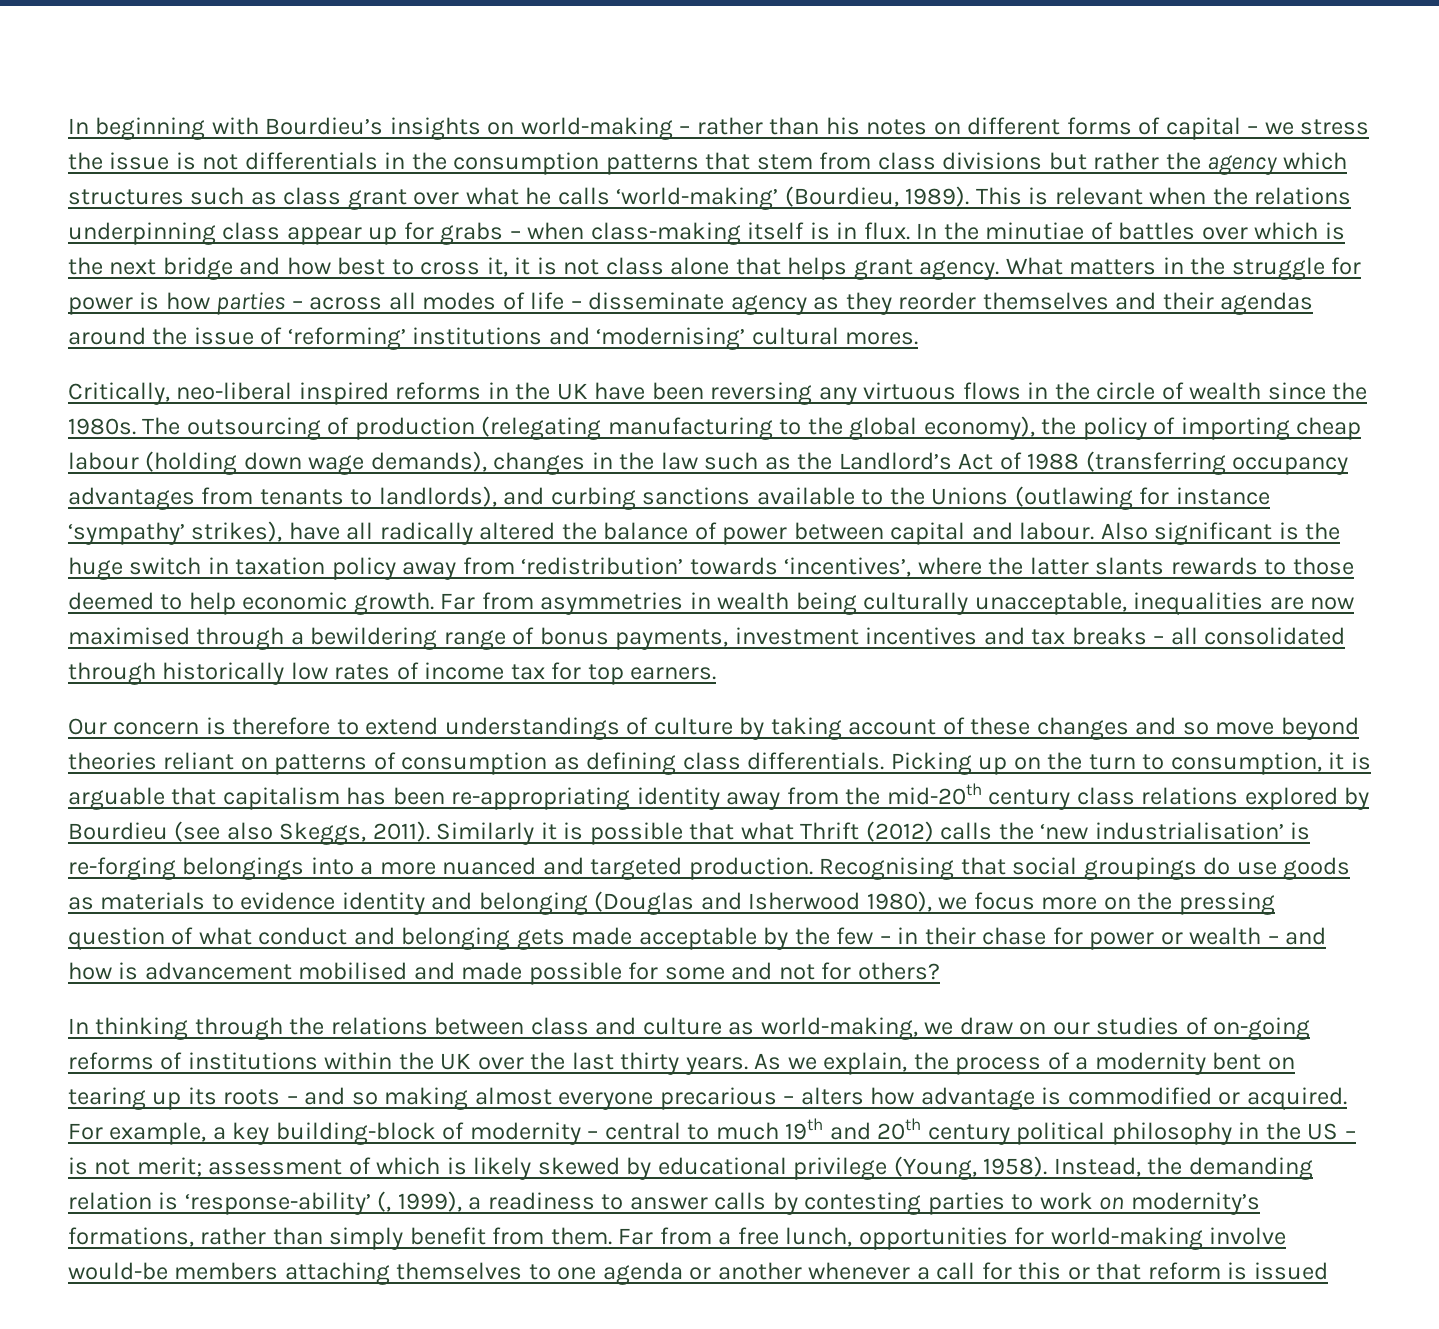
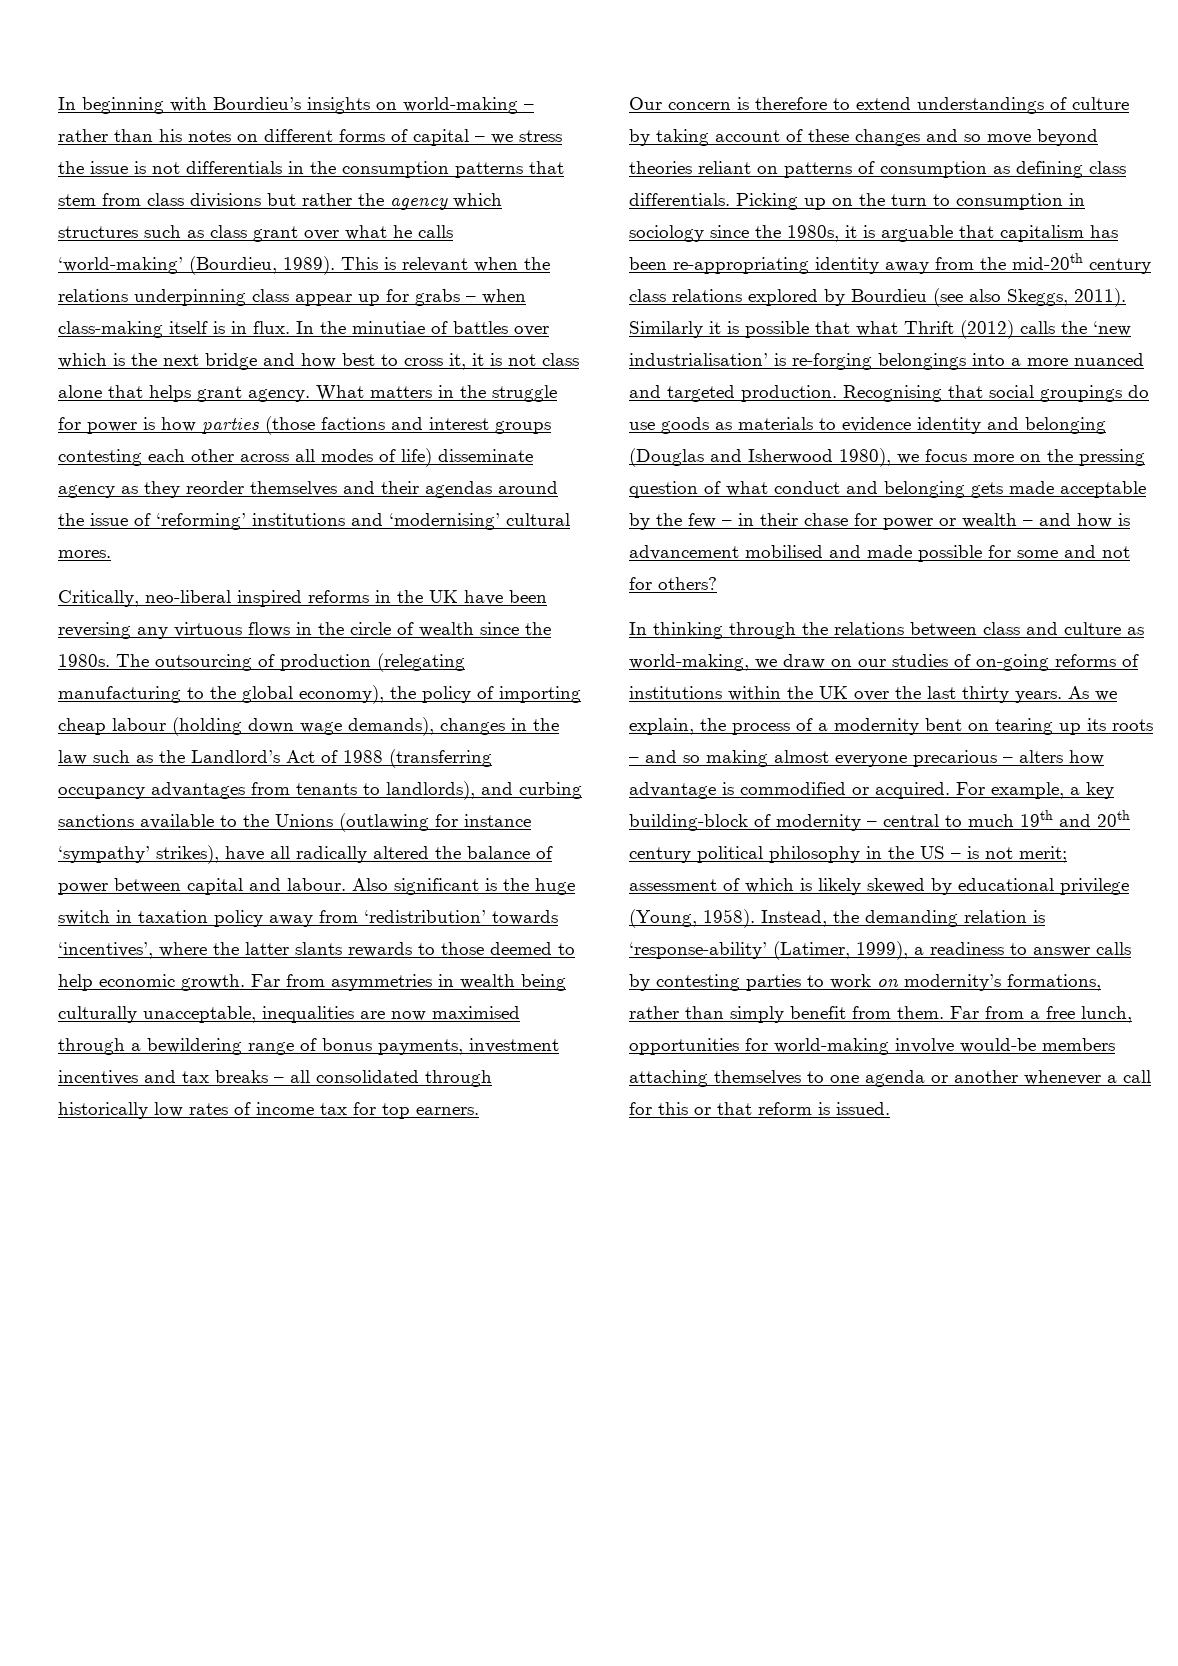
- What matters in the struggle for power is how parties – across all modes of life – disseminate agency as they reorder themselves and their agendas around the issue of ‘reforming’ institutions and ‘modernising’ cultural mores.
+ What matters in the struggle for power is how parties (those factions and interest groups contesting each other across all modes of life) disseminate agency as they reorder themselves and their agendas around the issue of ‘reforming’ institutions and ‘modernising’ cultural mores.
- Picking up on the turn to consumption, it is arguable that capitalism has been re-appropriating identity away from the mid-20th century class relations explored by Bourdieu (see also Skeggs, 2011).
+ Picking up on the turn to consumption in sociology since the 1980s, it is arguable that capitalism has been re-appropriating identity away from the mid-20th century class relations explored by Bourdieu (see also Skeggs, 2011).
- Instead, the demanding relation is ‘response-ability’ (, 1999), a readiness to answer calls by contesting parties to work on modernity’s formations, rather than simply benefit from them.
+ Instead, the demanding relation is ‘response-ability’ (Latimer, 1999), a readiness to answer calls by contesting parties to work on modernity’s formations, rather than simply benefit from them.
- Far from a free lunch, opportunities for world-making involve would-be members attaching themselves to one agenda or another whenever a call for this or that reform is issued
+ Far from a free lunch, opportunities for world-making involve would-be members attaching themselves to one agenda or another whenever a call for this or that reform is issued.

